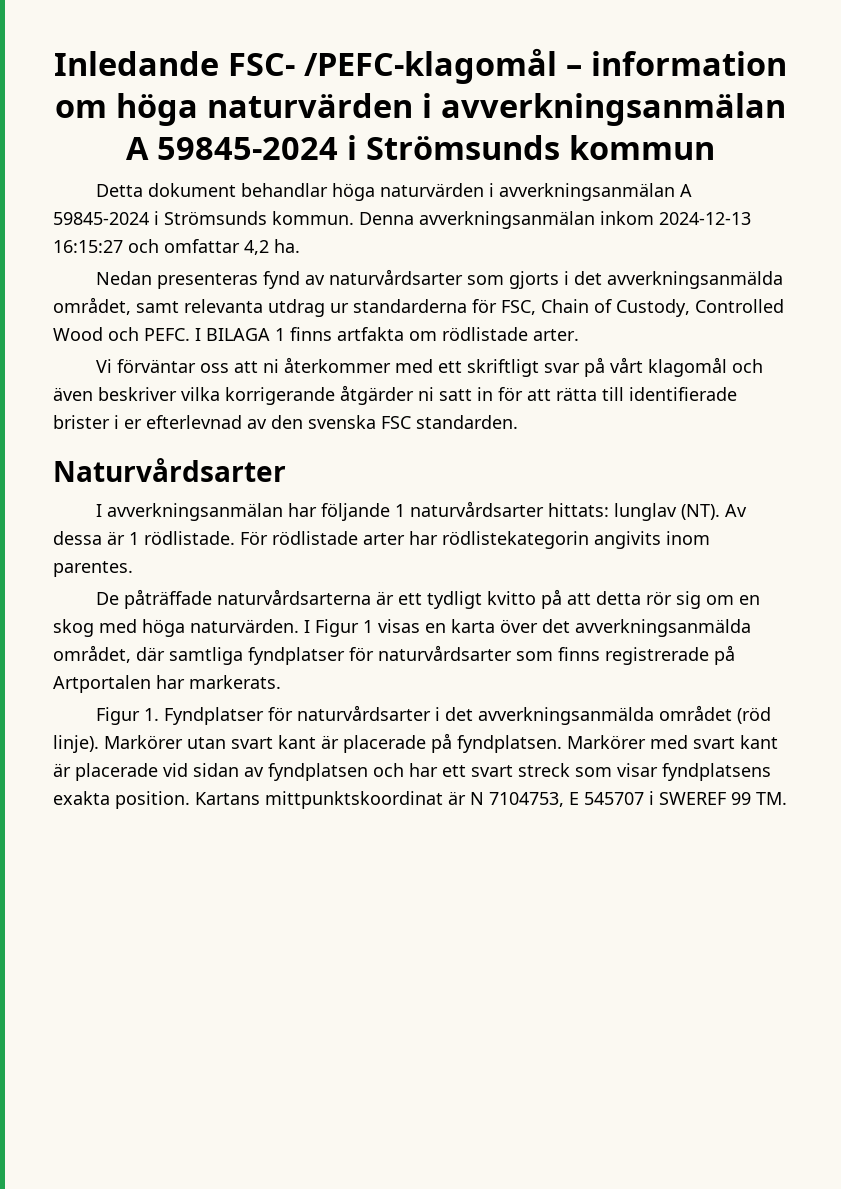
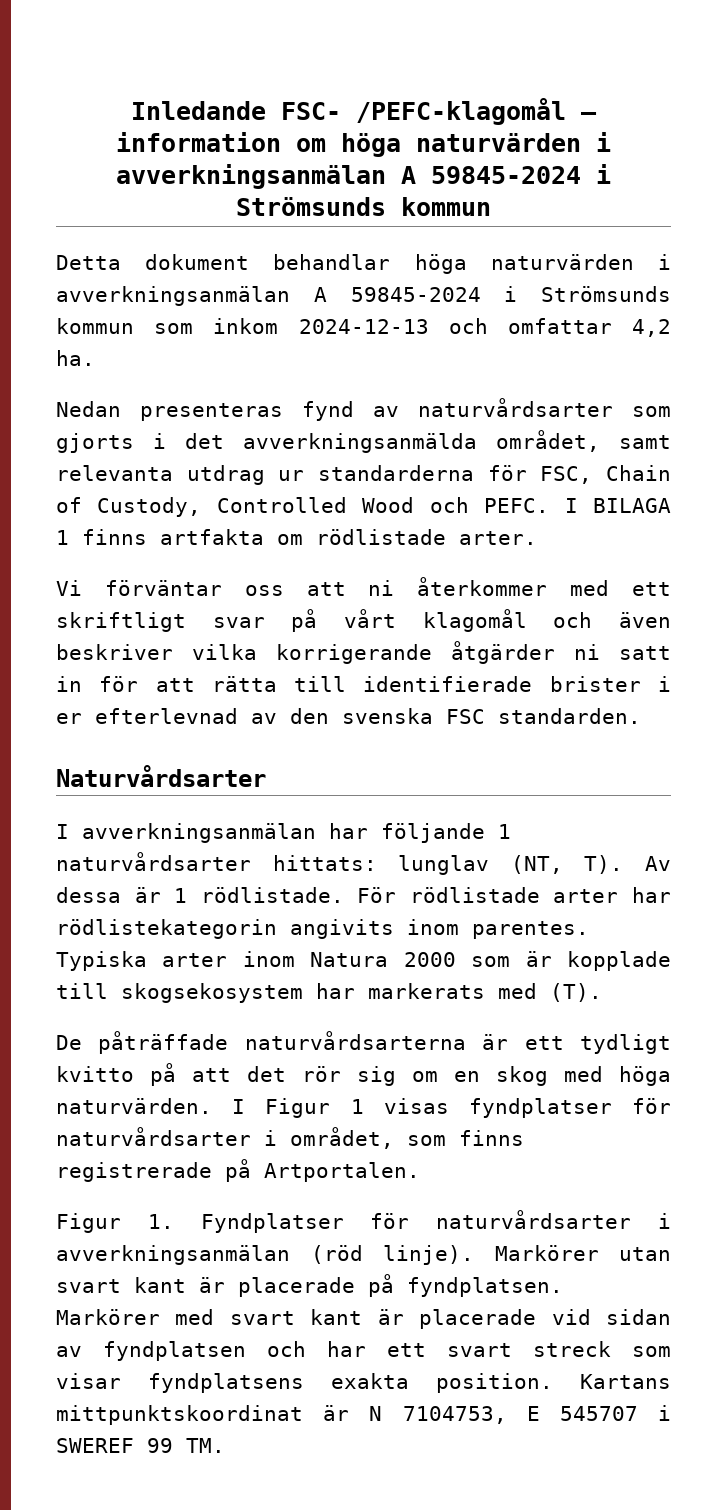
- Detta dokument behandlar höga naturvärden i avverkningsanmälan A 59845-2024 i Strömsunds kommun. Denna avverkningsanmälan inkom 2024-12-13 16:15:27 och omfattar 4,2 ha.
+ Detta dokument behandlar höga naturvärden i avverkningsanmälan A 59845-2024 i Strömsunds kommun som inkom 2024-12-13 och omfattar 4,2 ha.
- I avverkningsanmälan har följande 1 naturvårdsarter hittats: lunglav (NT). Av dessa är 1 rödlistade.
+ I avverkningsanmälan har följande 1 naturvårdsarter hittats: lunglav (NT, T). Av dessa är 1 rödlistade.
+ Typiska arter inom Natura 2000 som är kopplade till skogsekosystem har markerats med (T).
- De påträffade naturvårdsarterna är ett tydligt kvitto på att detta rör sig om en skog med höga naturvärden.
+ De påträffade naturvårdsarterna är ett tydligt kvitto på att det rör sig om en skog med höga naturvärden.
- I Figur 1 visas en karta över det avverkningsanmälda området, där samtliga fyndplatser för naturvårdsarter som finns registrerade på Artportalen har markerats.
+ I Figur 1 visas fyndplatser för naturvårdsarter i området, som finns registrerade på Artportalen.
- Figur 1. Fyndplatser för naturvårdsarter i det avverkningsanmälda området (röd linje).
+ Figur 1. Fyndplatser för naturvårdsarter i avverkningsanmälan (röd linje).

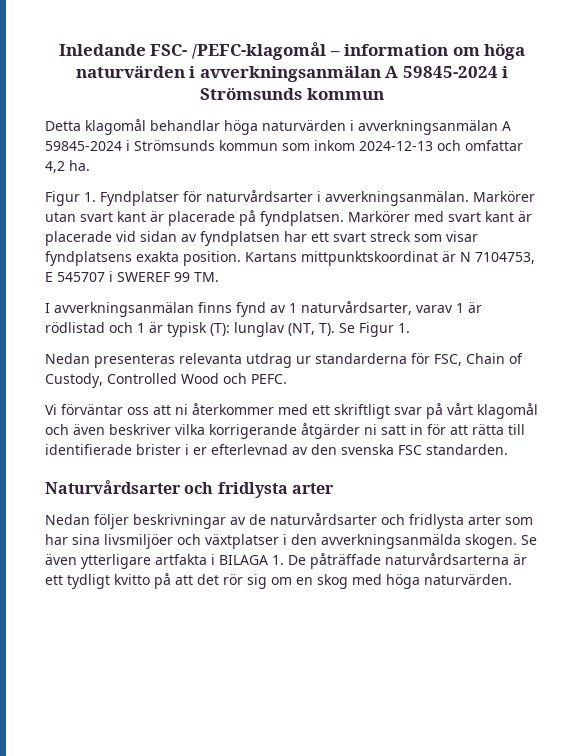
- Detta dokument behandlar höga naturvärden i avverkningsanmälan A 59845-2024 i Strömsunds kommun som inkom 2024-12-13 och omfattar 4,2 ha.
+ Detta klagomål behandlar höga naturvärden i avverkningsanmälan A 59845-2024 i Strömsunds kommun som inkom 2024-12-13 och omfattar 4,2 ha.
- Nedan presenteras fynd av naturvårdsarter som gjorts i det avverkningsanmälda området, samt relevanta utdrag ur standarderna för FSC, Chain of Custody, Controlled Wood och PEFC. I BILAGA 1 finns artfakta om rödlistade arter.
+ Figur 1. Fyndplatser för naturvårdsarter i avverkningsanmälan. Markörer utan svart kant är placerade på fyndplatsen. Markörer med svart kant är placerade vid sidan av fyndplatsen har ett svart streck som visar fyndplatsens exakta position. Kartans mittpunktskoordinat är N 7104753, E 545707 i SWEREF 99 TM.
+ I avverkningsanmälan finns fynd av 1 naturvårdsarter, varav 1 är rödlistad och 1 är typisk (T): lunglav (NT, T). Se Figur 1.
+ Nedan presenteras relevanta utdrag ur standarderna för FSC, Chain of Custody, Controlled Wood och PEFC.
- Naturvårdsarter
- I avverkningsanmälan har följande 1 naturvårdsarter hittats: lunglav (NT, T). Av dessa är 1 rödlistade. För rödlistade arter har rödlistekategorin angivits inom parentes. Typiska arter inom Natura 2000 som är kopplade till skogsekosystem har markerats med (T).
- De påträffade naturvårdsarterna är ett tydligt kvitto på att det rör sig om en skog med höga naturvärden. I Figur 1 visas fyndplatser för naturvårdsarter i området, som finns registrerade på Artportalen.
- Figur 1. Fyndplatser för naturvårdsarter i avverkningsanmälan (röd linje). Markörer utan svart kant är placerade på fyndplatsen. Markörer med svart kant är placerade vid sidan av fyndplatsen och har ett svart streck som visar fyndplatsens exakta position. Kartans mittpunktskoordinat är N 7104753, E 545707 i SWEREF 99 TM.
+ Naturvårdsarter och fridlysta arter
+ Nedan följer beskrivningar av de naturvårdsarter och fridlysta arter som har sina livsmiljöer och växtplatser i den avverkningsanmälda skogen. Se även ytterligare artfakta i BILAGA 1. De påträffade naturvårdsarterna är ett tydligt kvitto på att det rör sig om en skog med höga naturvärden.

